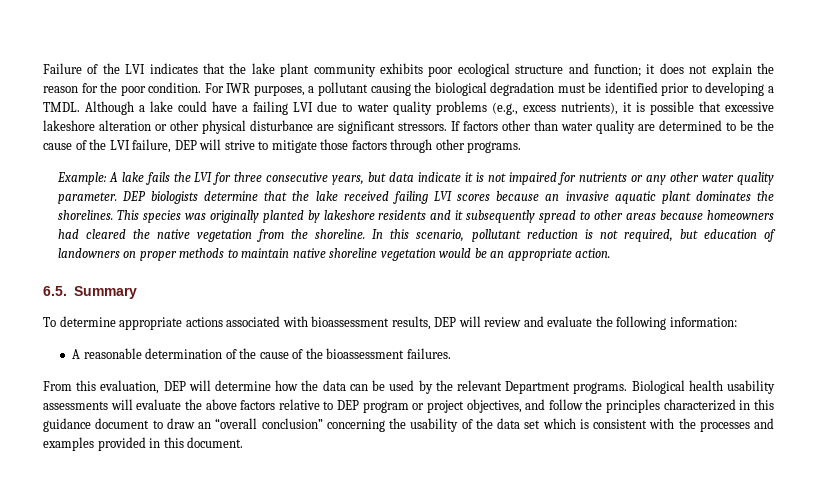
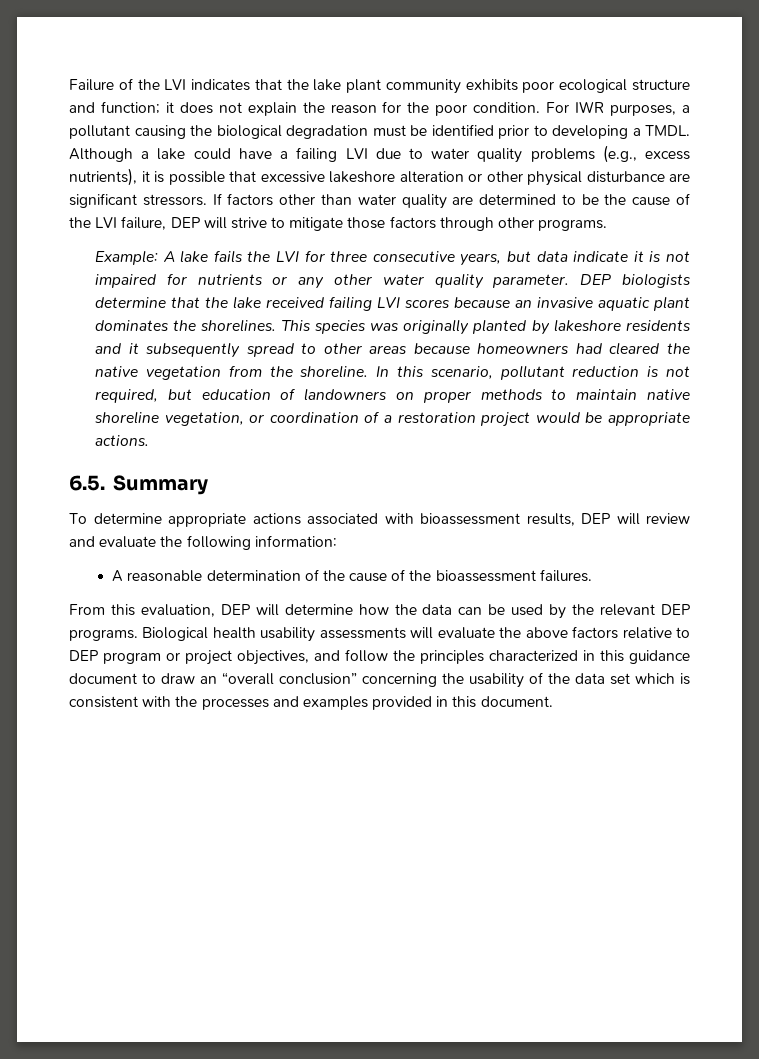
- In this scenario, pollutant reduction is not required, but education of landowners on proper methods to maintain native shoreline vegetation would be an appropriate action.
+ In this scenario, pollutant reduction is not required, but education of landowners on proper methods to maintain native shoreline vegetation, or coordination of a restoration project would be appropriate actions.
- From this evaluation, DEP will determine how the data can be used by the relevant Department programs.
+ From this evaluation, DEP will determine how the data can be used by the relevant DEP programs.

